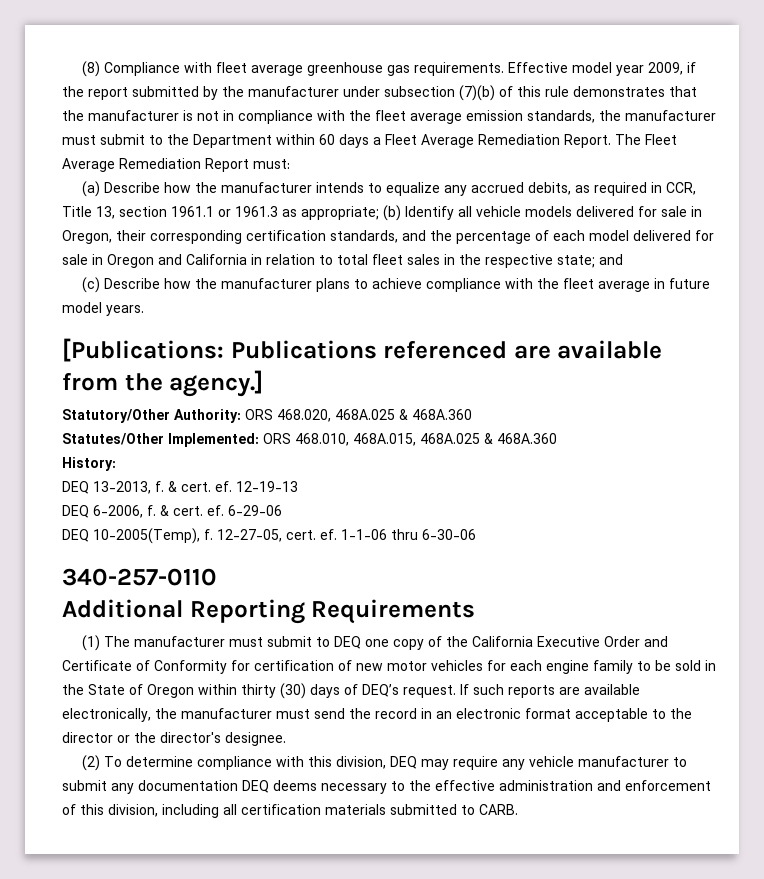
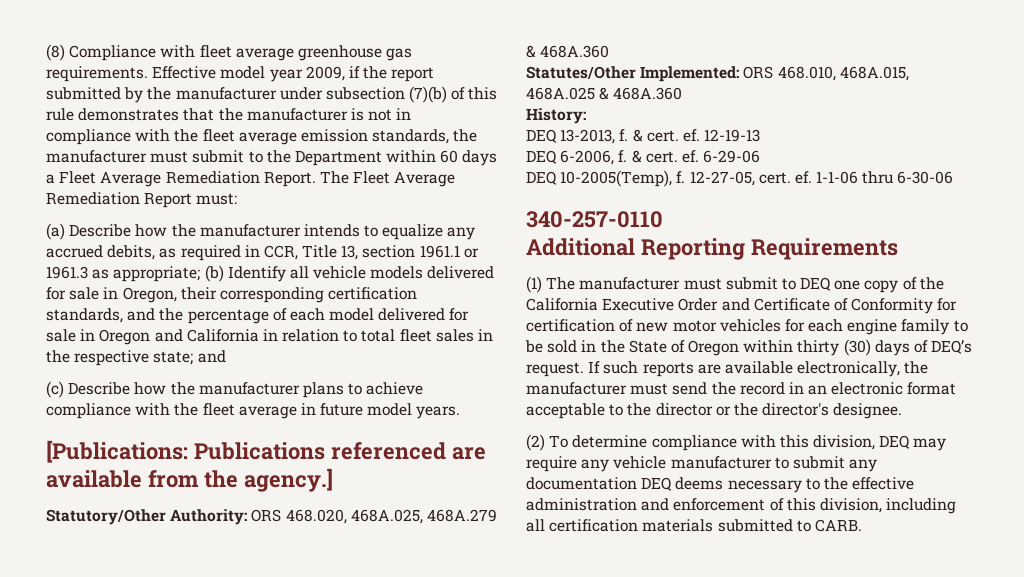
- Statutory/Other Authority: ORS 468.020, 468A.025 & 468A.360
+ Statutory/Other Authority: ORS 468.020, 468A.025, 468A.279 & 468A.360

